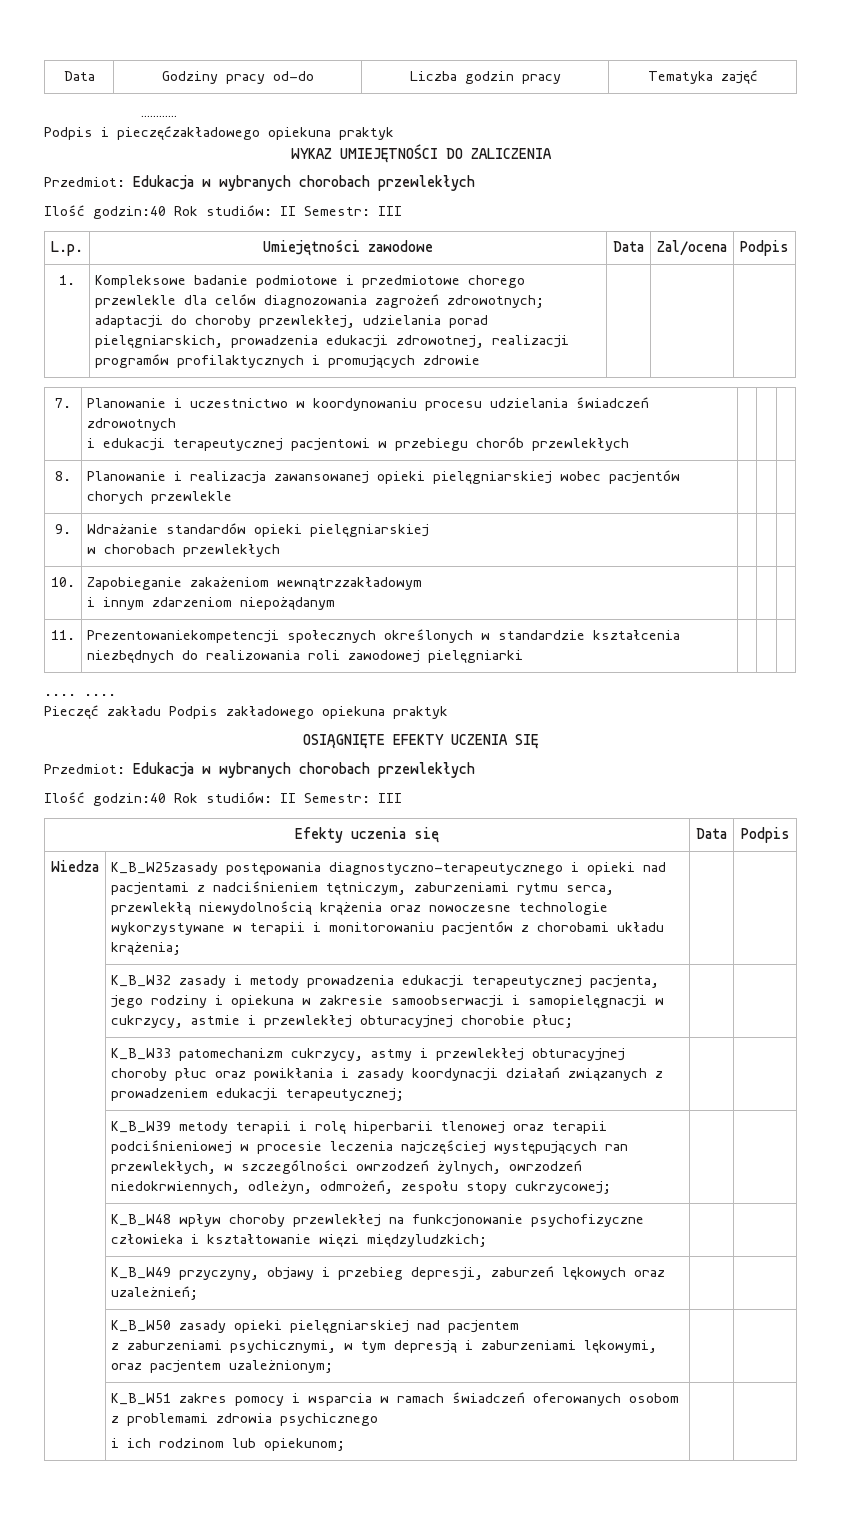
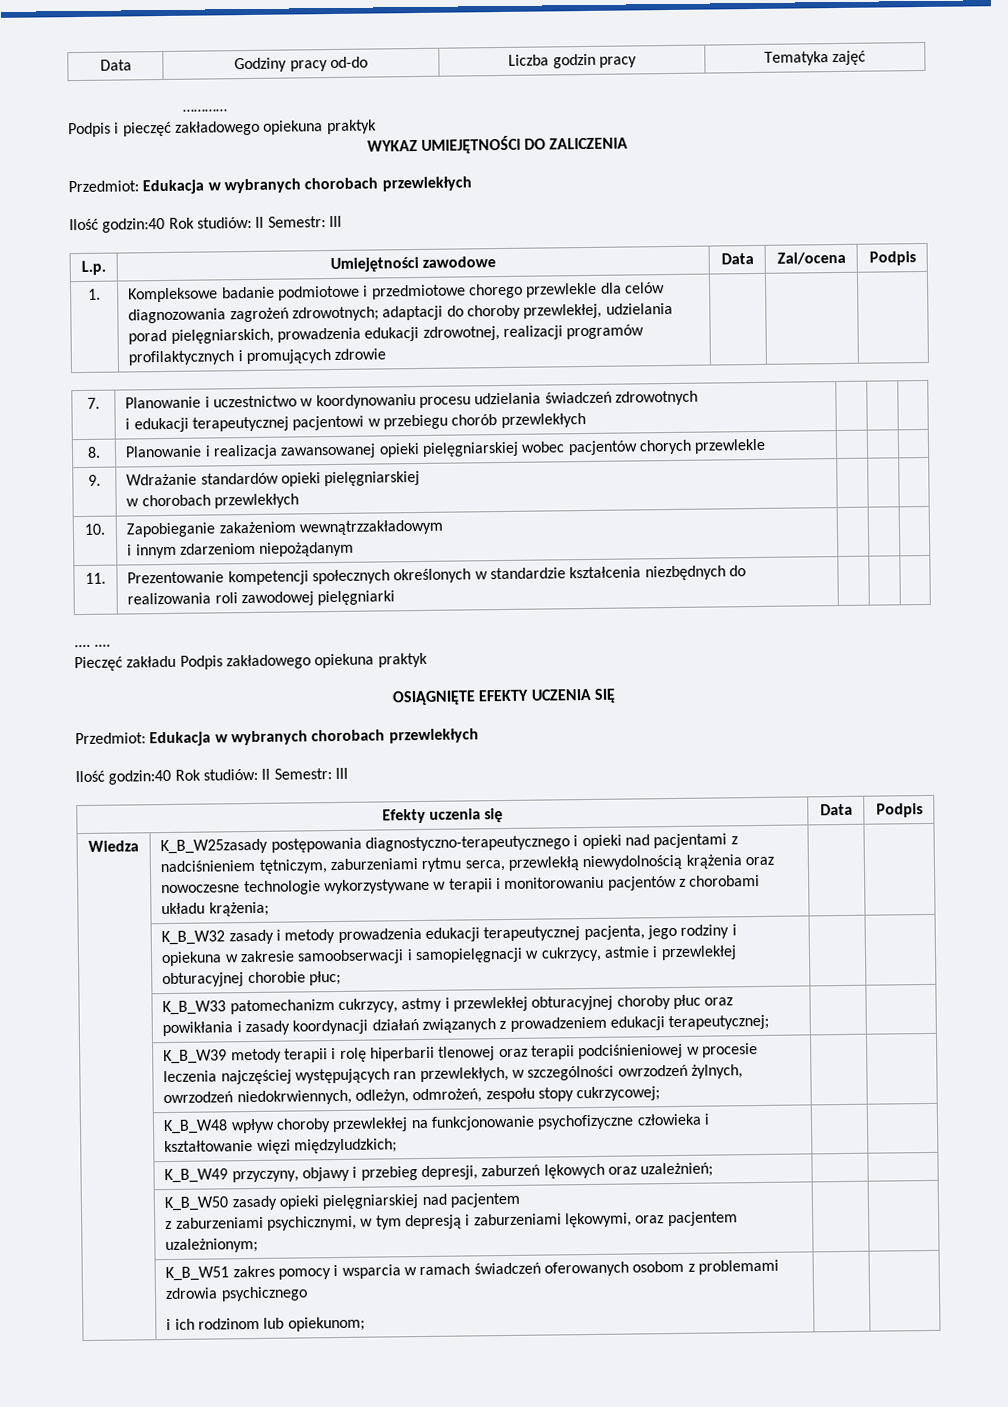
- Podpis i pieczęćzakładowego opiekuna praktyk
+ Podpis i pieczęć zakładowego opiekuna praktyk
- 11. | Prezentowaniekompetencji społecznych określonych w standardzie kształcenia niezbędnych do realizowania roli zawodowej pielęgniarki | | |
+ 11. | Prezentowanie kompetencji społecznych określonych w standardzie kształcenia niezbędnych do realizowania roli zawodowej pielęgniarki | | |

